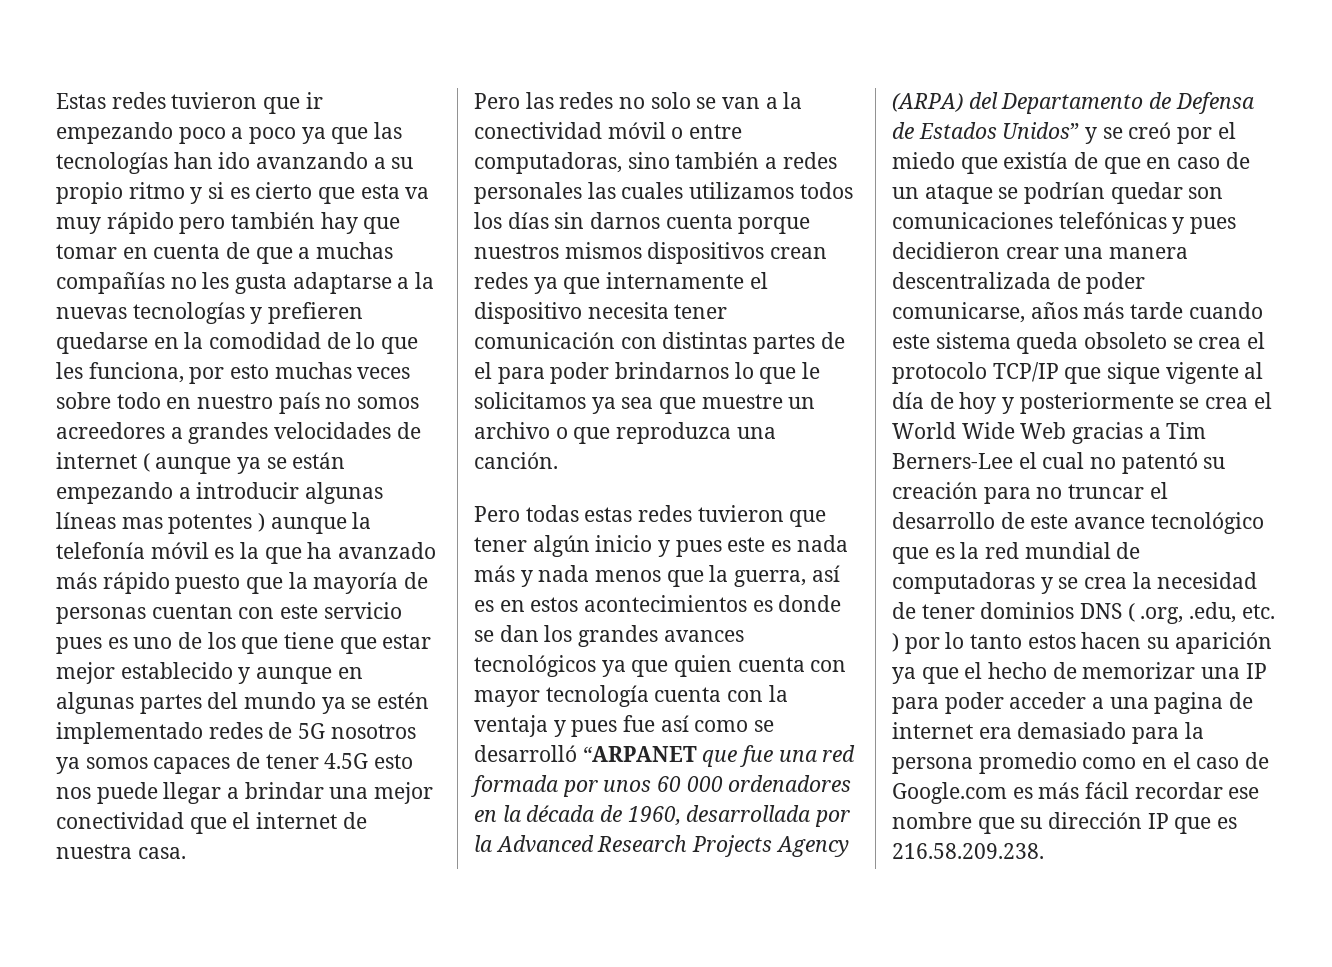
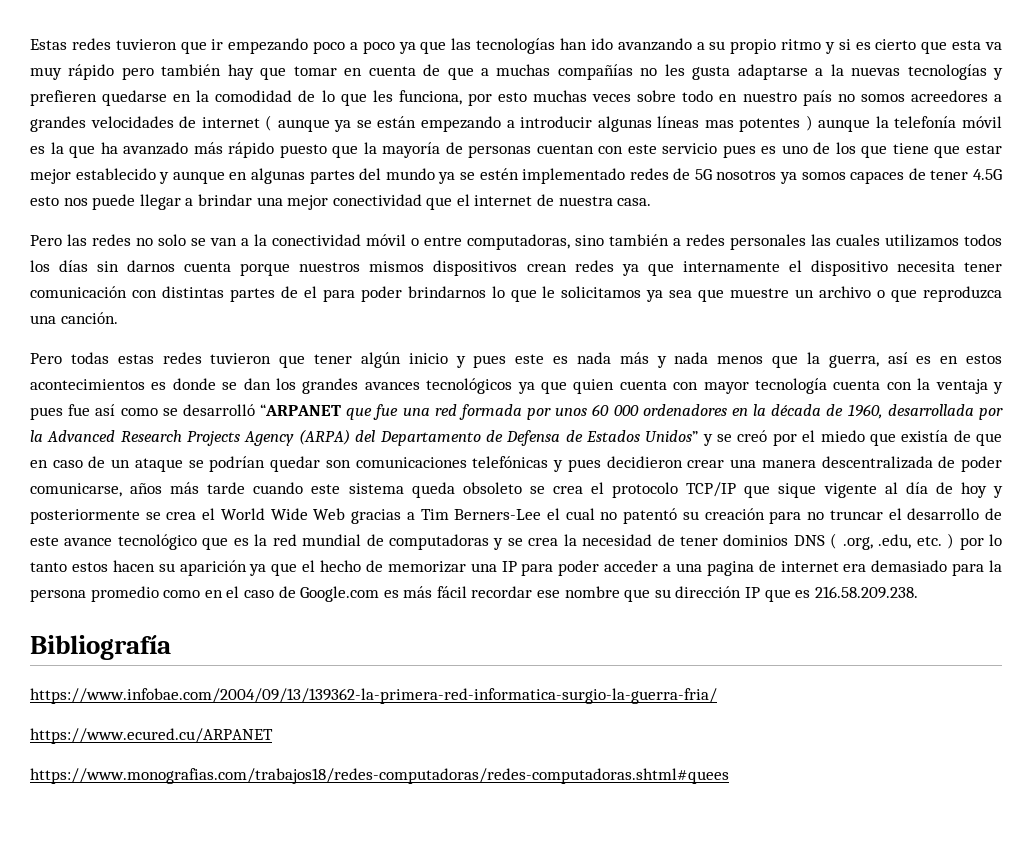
+ Bibliografía
+ https://www.infobae.com/2004/09/13/139362-la-primera-red-informatica-surgio-la-guerra-fria/
+ https://www.ecured.cu/ARPANET
+ https://www.monografias.com/trabajos18/redes-computadoras/redes-computadoras.shtml#quees

